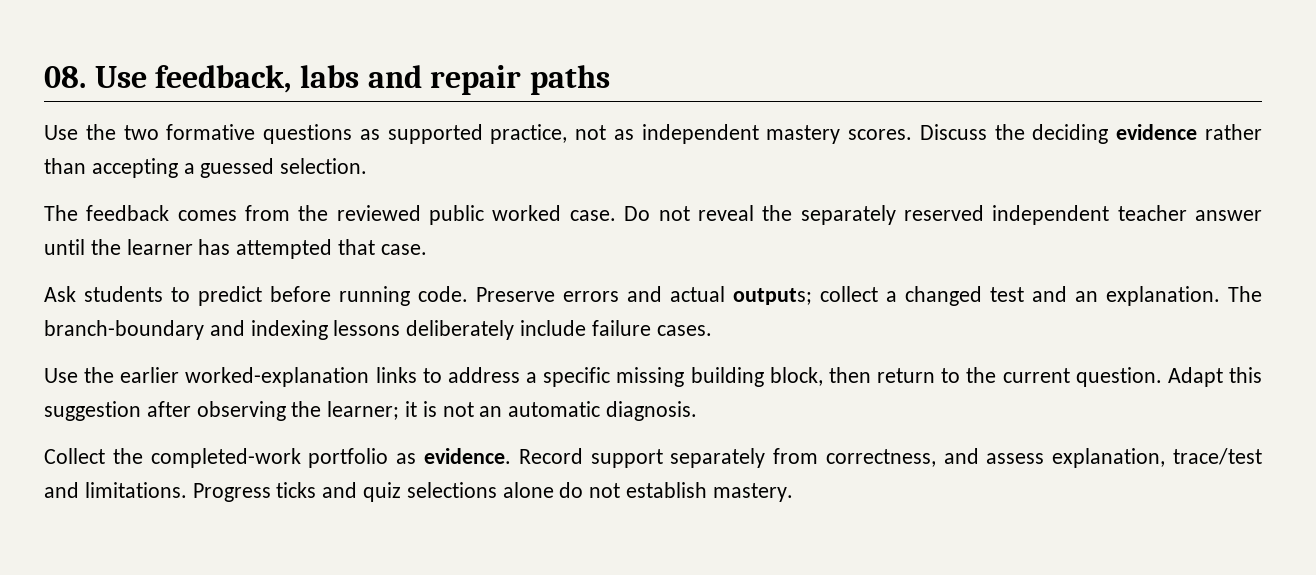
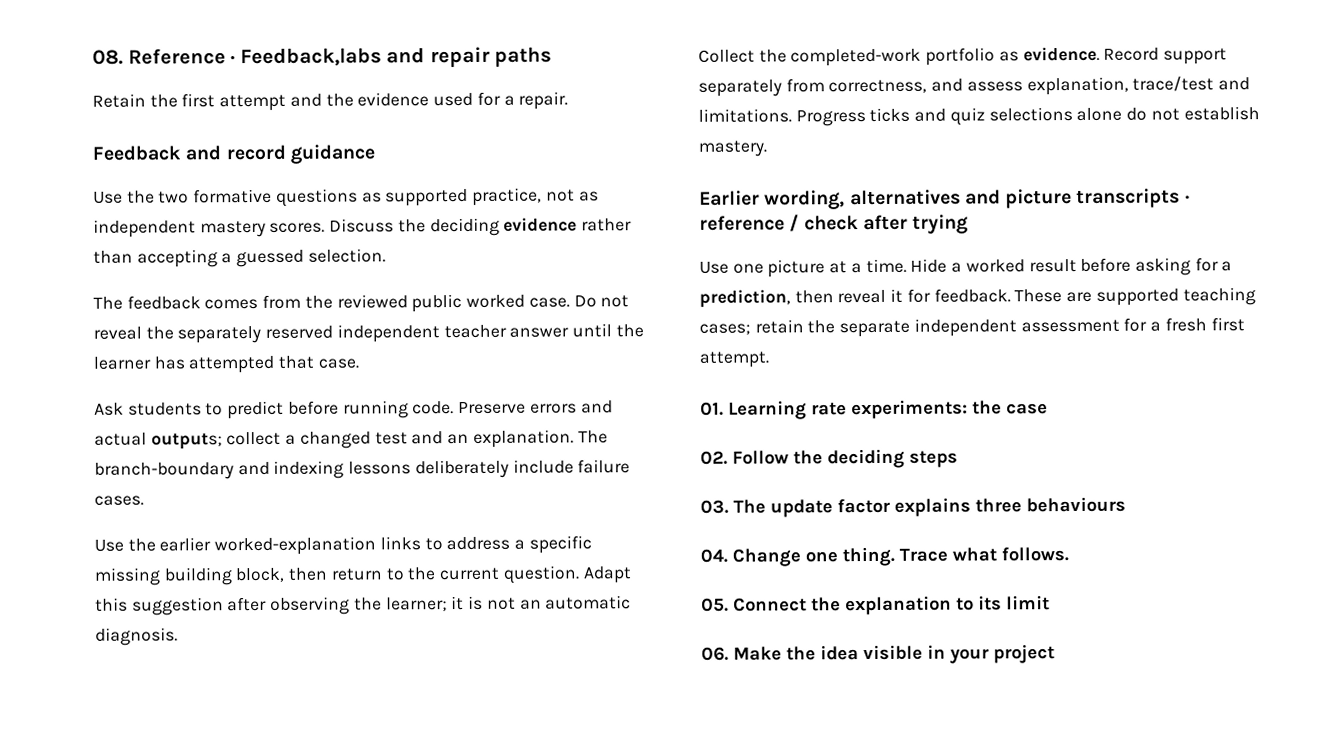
- 08. Use feedback, labs and repair paths
+ 08. Reference · Feedback,labs and repair paths
+ Retain the first attempt and the evidence used for a repair.
+ Feedback and record guidance
+ Earlier wording, alternatives and picture transcripts · reference / check after trying
+ Use one picture at a time. Hide a worked result before asking for a prediction, then reveal it for feedback. These are supported teaching cases; retain the separate independent assessment for a fresh first attempt.
+ 01. Learning rate experiments: the case
+ 02. Follow the deciding steps
+ 03. The update factor explains three behaviours
+ 04. Change one thing. Trace what follows.
+ 05. Connect the explanation to its limit
+ 06. Make the idea visible in your project

